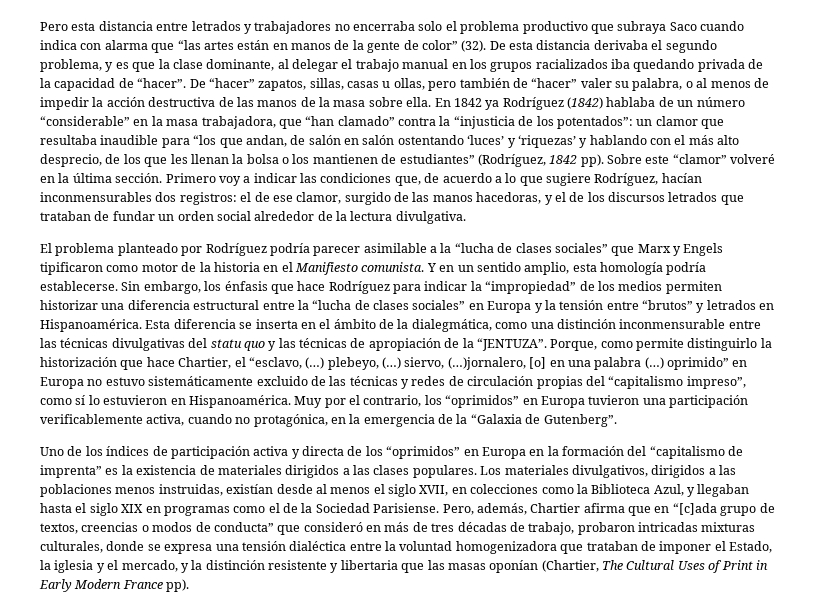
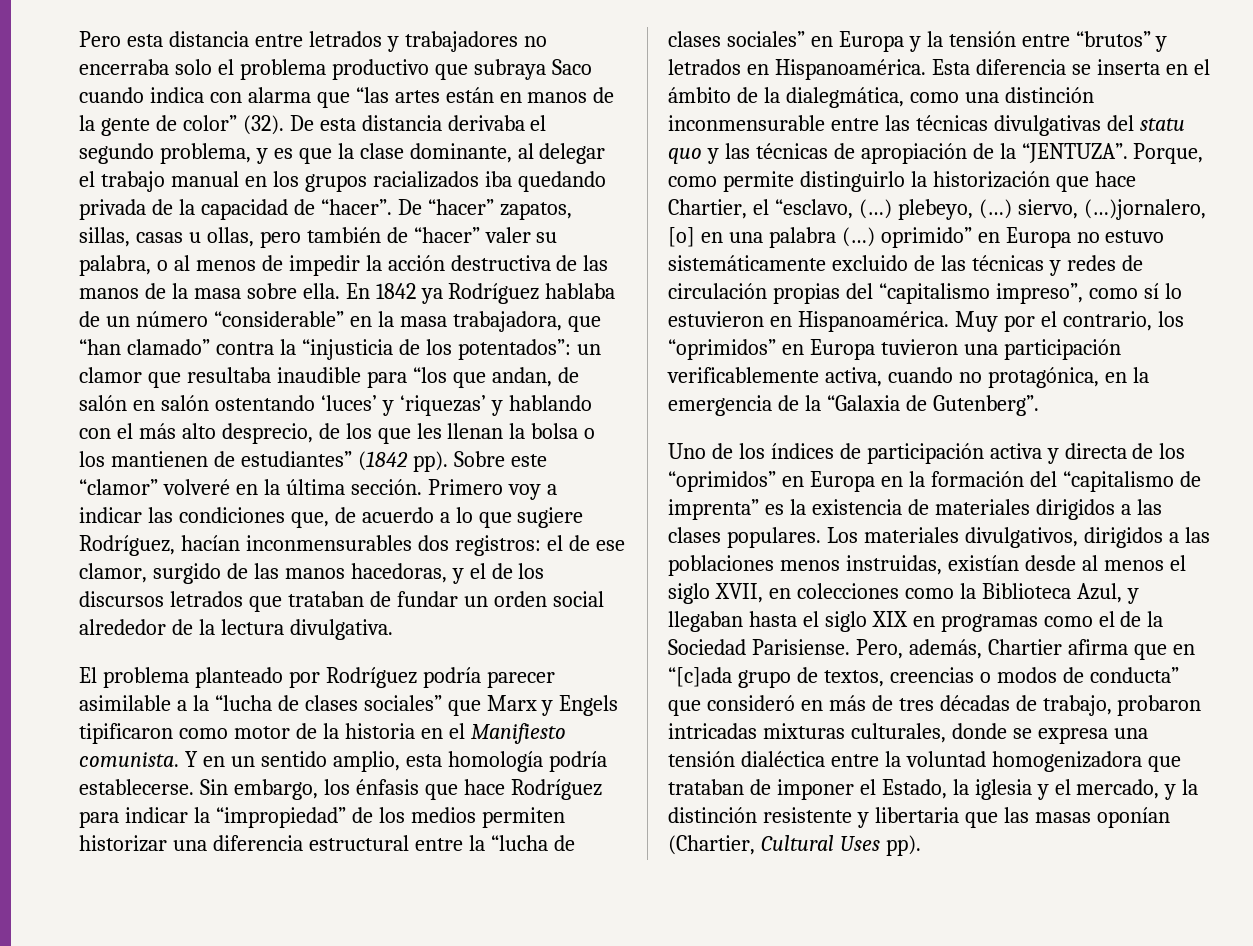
- En 1842 ya Rodríguez (1842) hablaba de un número “considerable” en la masa trabajadora, que “han clamado” contra la “injusticia de los potentados”: un clamor que resultaba inaudible para “los que andan, de salón en salón ostentando ‘luces’ y ‘riquezas’ y hablando con el más alto desprecio, de los que les llenan la bolsa o los mantienen de estudiantes” (Rodríguez, 1842 pp).
+ En 1842 ya Rodríguez hablaba de un número “considerable” en la masa trabajadora, que “han clamado” contra la “injusticia de los potentados”: un clamor que resultaba inaudible para “los que andan, de salón en salón ostentando ‘luces’ y ‘riquezas’ y hablando con el más alto desprecio, de los que les llenan la bolsa o los mantienen de estudiantes” (1842 pp).
- Pero, además, Chartier afirma que en “[c]ada grupo de textos, creencias o modos de conducta” que consideró en más de tres décadas de trabajo, probaron intricadas mixturas culturales, donde se expresa una tensión dialéctica entre la voluntad homogenizadora que trataban de imponer el Estado, la iglesia y el mercado, y la distinción resistente y libertaria que las masas oponían (Chartier, The Cultural Uses of Print in Early Modern France pp).
+ Pero, además, Chartier afirma que en “[c]ada grupo de textos, creencias o modos de conducta” que consideró en más de tres décadas de trabajo, probaron intricadas mixturas culturales, donde se expresa una tensión dialéctica entre la voluntad homogenizadora que trataban de imponer el Estado, la iglesia y el mercado, y la distinción resistente y libertaria que las masas oponían (Chartier, Cultural Uses pp).

